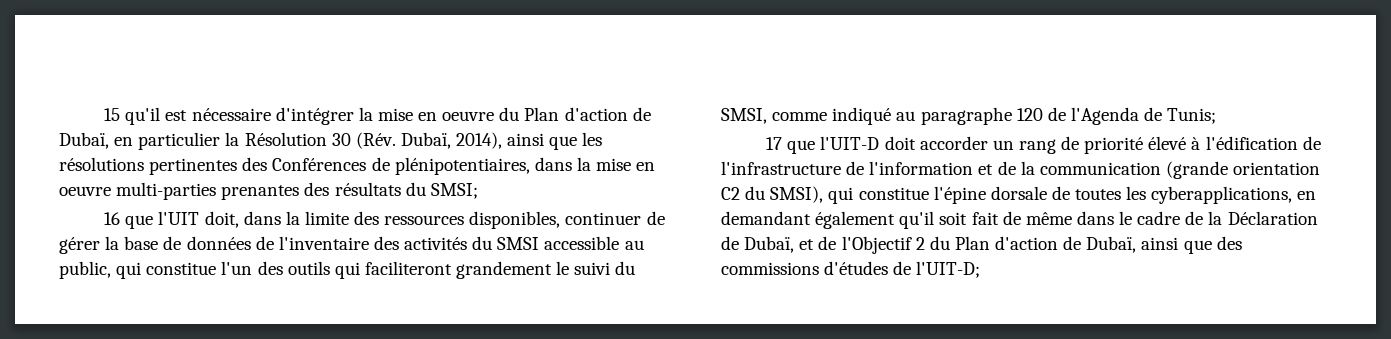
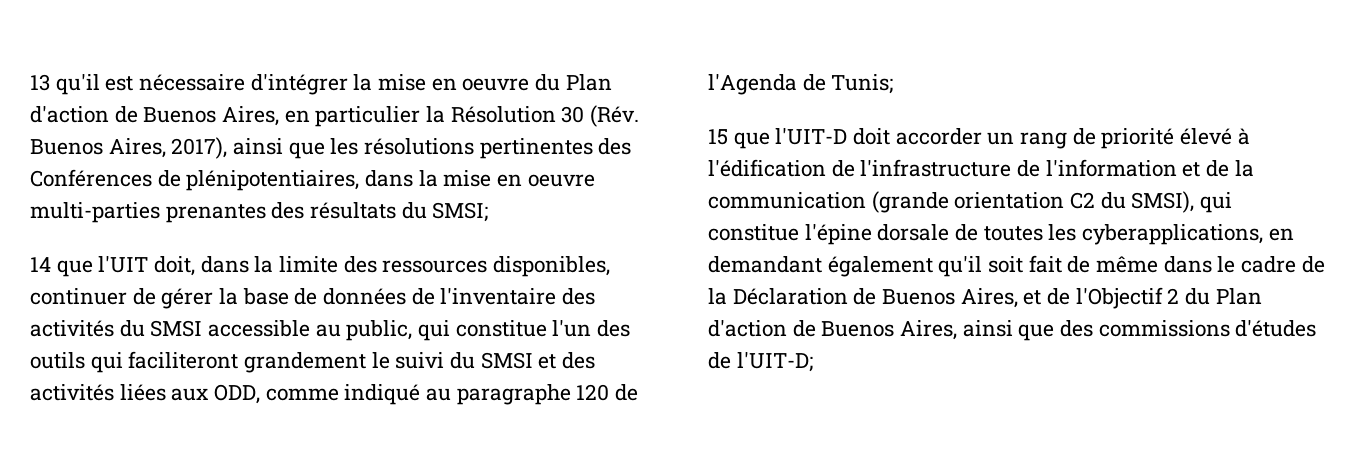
- 15 qu'il est nécessaire d'intégrer la mise en oeuvre du Plan d'action de Dubaï, en particulier la Résolution 30 (Rév. Dubaï, 2014), ainsi que les résolutions pertinentes des Conférences de plénipotentiaires, dans la mise en oeuvre multi-parties prenantes des résultats du SMSI;
+ 13 qu'il est nécessaire d'intégrer la mise en oeuvre du Plan d'action de Buenos Aires, en particulier la Résolution 30 (Rév. Buenos Aires, 2017), ainsi que les résolutions pertinentes des Conférences de plénipotentiaires, dans la mise en oeuvre multi-parties prenantes des résultats du SMSI;
- 16 que l'UIT doit, dans la limite des ressources disponibles, continuer de gérer la base de données de l'inventaire des activités du SMSI accessible au public, qui constitue l'un des outils qui faciliteront grandement le suivi du SMSI, comme indiqué au paragraphe 120 de l'Agenda de Tunis;
+ 14 que l'UIT doit, dans la limite des ressources disponibles, continuer de gérer la base de données de l'inventaire des activités du SMSI accessible au public, qui constitue l'un des outils qui faciliteront grandement le suivi du SMSI et des activités liées aux ODD, comme indiqué au paragraphe 120 de l'Agenda de Tunis;
- 17 que l'UIT-D doit accorder un rang de priorité élevé à l'édification de l'infrastructure de l'information et de la communication (grande orientation C2 du SMSI), qui constitue l'épine dorsale de toutes les cyberapplications, en demandant également qu'il soit fait de même dans le cadre de la Déclaration de Dubaï, et de l'Objectif 2 du Plan d'action de Dubaï, ainsi que des commissions d'études de l'UIT-D;
+ 15 que l'UIT-D doit accorder un rang de priorité élevé à l'édification de l'infrastructure de l'information et de la communication (grande orientation C2 du SMSI), qui constitue l'épine dorsale de toutes les cyberapplications, en demandant également qu'il soit fait de même dans le cadre de la Déclaration de Buenos Aires, et de l'Objectif 2 du Plan d'action de Buenos Aires, ainsi que des commissions d'études de l'UIT-D;

